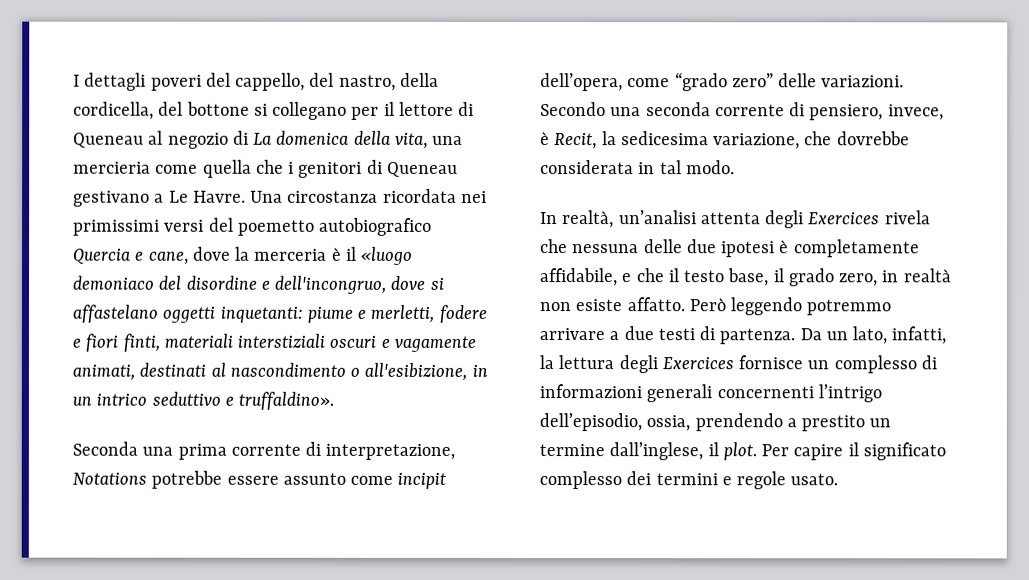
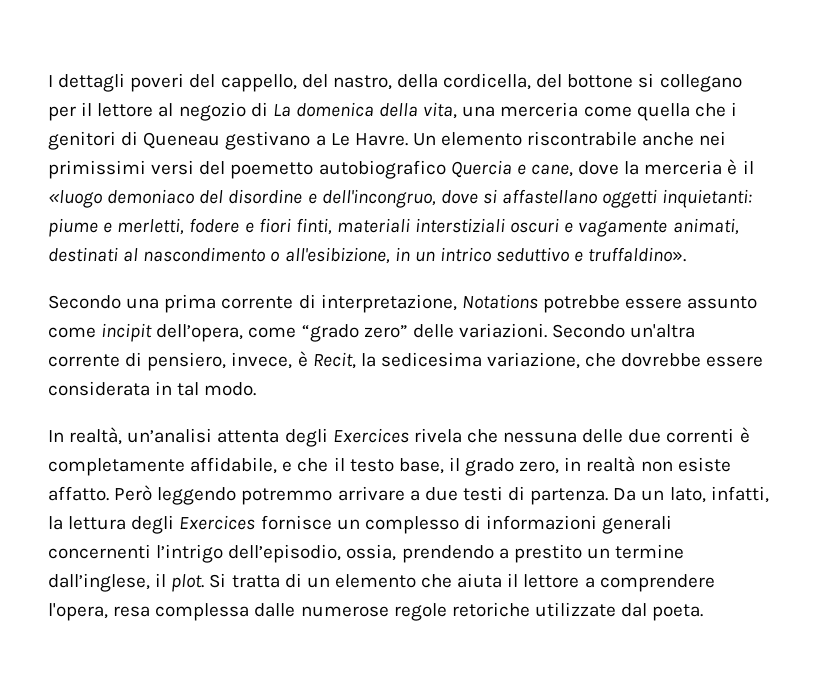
- I dettagli poveri del cappello, del nastro, della cordicella, del bottone si collegano per il lettore di Queneau al negozio di La domenica della vita, una mercieria come quella che i genitori di Queneau gestivano a Le Havre.
+ I dettagli poveri del cappello, del nastro, della cordicella, del bottone si collegano per il lettore al negozio di La domenica della vita, una merceria come quella che i genitori di Queneau gestivano a Le Havre.
- Una circostanza ricordata nei primissimi versi del poemetto autobiografico Quercia e cane, dove la merceria è il «luogo demoniaco del disordine e dell'incongruo, dove si affastelano oggetti inquetanti: piume e merletti, fodere e fiori finti, materiali interstiziali oscuri e vagamente animati, destinati al nascondimento o all'esibizione, in un intrico seduttivo e truffaldino».
+ Un elemento riscontrabile anche nei primissimi versi del poemetto autobiografico Quercia e cane, dove la merceria è il «luogo demoniaco del disordine e dell'incongruo, dove si affastellano oggetti inquietanti: piume e merletti, fodere e fiori finti, materiali interstiziali oscuri e vagamente animati, destinati al nascondimento o all'esibizione, in un intrico seduttivo e truffaldino».
- Seconda una prima corrente di interpretazione, Notations potrebbe essere assunto come incipit dell’opera, come “grado zero” delle variazioni.
+ Secondo una prima corrente di interpretazione, Notations potrebbe essere assunto come incipit dell’opera, come “grado zero” delle variazioni.
- Secondo una seconda corrente di pensiero, invece, è Recit, la sedicesima variazione, che dovrebbe considerata in tal modo.
+ Secondo un'altra corrente di pensiero, invece, è Recit, la sedicesima variazione, che dovrebbe essere considerata in tal modo.
- In realtà, un’analisi attenta degli Exercices rivela che nessuna delle due ipotesi è completamente affidabile, e che il testo base, il grado zero, in realtà non esiste affatto.
+ In realtà, un’analisi attenta degli Exercices rivela che nessuna delle due correnti è completamente affidabile, e che il testo base, il grado zero, in realtà non esiste affatto.
- Per capire il significato complesso dei termini e regole usato.
+ Si tratta di un elemento che aiuta il lettore a comprendere l'opera, resa complessa dalle numerose regole retoriche utilizzate dal poeta.

